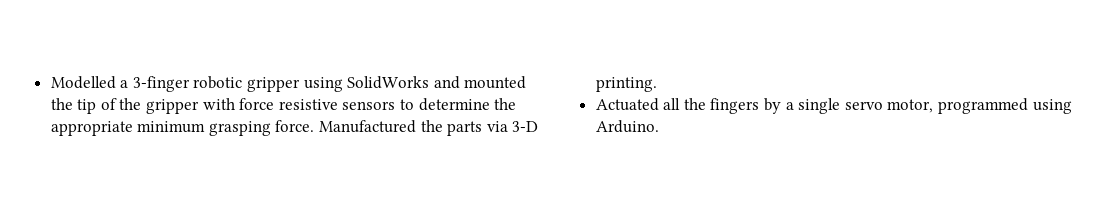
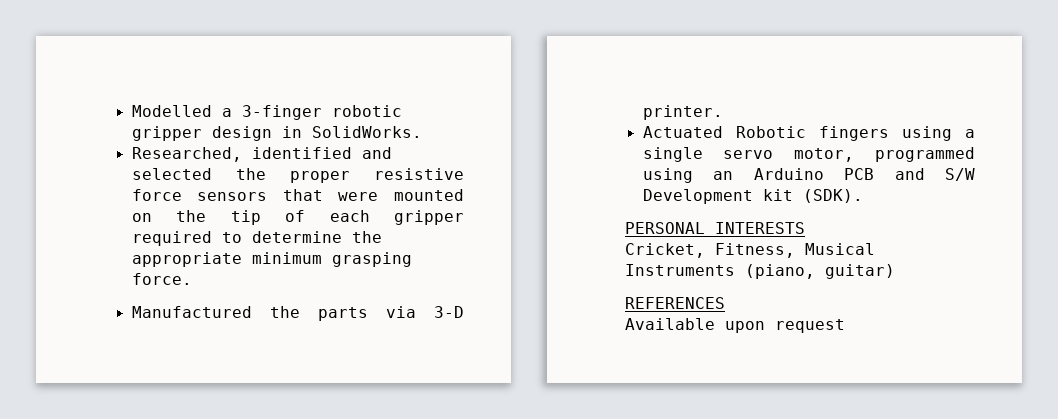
- Modelled a 3-finger robotic gripper using SolidWorks and mounted the tip of the gripper with force resistive sensors to determine the appropriate minimum grasping force. Manufactured the parts via 3-D printing.
+ Modelled a 3-finger robotic gripper design in SolidWorks.
+ Researched, identified and selected the proper resistive force sensors that were mounted on the tip of each gripper required to determine the appropriate minimum grasping force.
+ Manufactured the parts via 3-D printer.
- Actuated all the fingers by a single servo motor, programmed using Arduino.
+ Actuated Robotic fingers using a single servo motor, programmed using an Arduino PCB and S/W Development kit (SDK).
+ PERSONAL INTERESTS
+ Cricket, Fitness, Musical Instruments (piano, guitar)
+ REFERENCES
+ Available upon request

